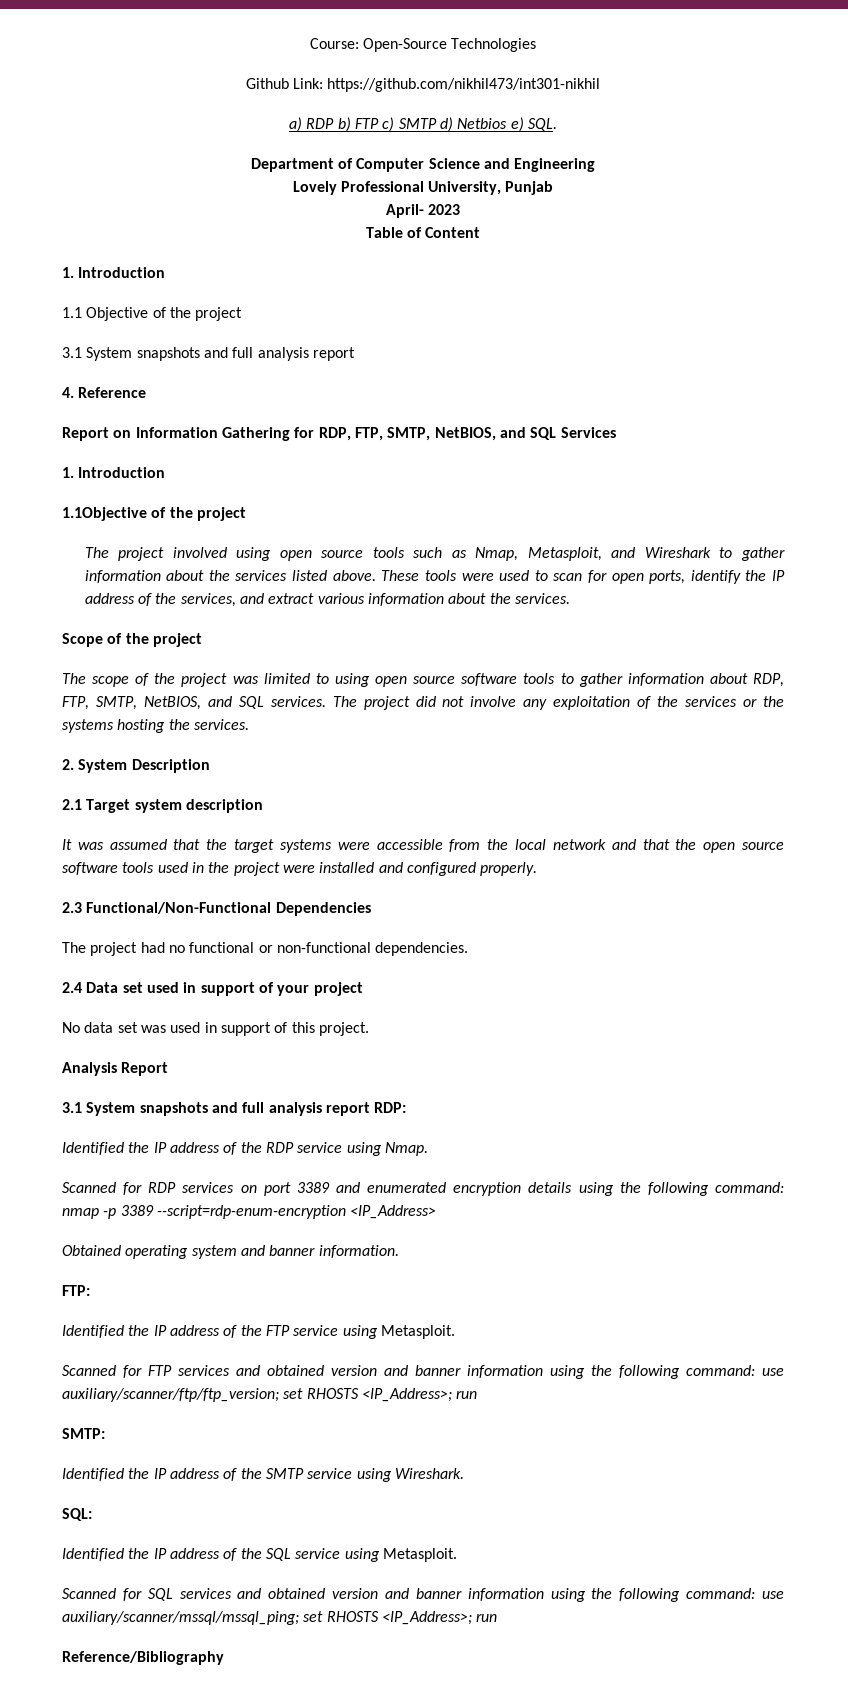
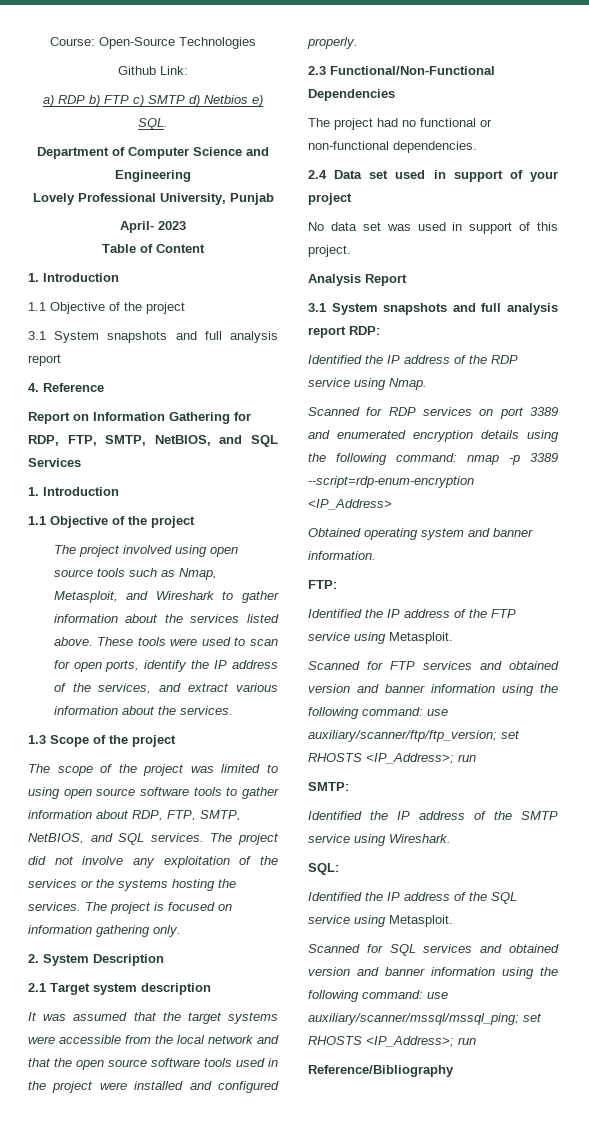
- Github Link: https://github.com/nikhil473/int301-nikhil
+ Github Link:
  Report on Information Gathering for RDP, FTP, SMTP, NetBIOS, and SQL Services
  1. Introduction
- 1.1Objective of the project
+ 1.1 Objective of the project
- Scope of the project
+ 1.3 Scope of the project
+ The project is focused on information gathering only.

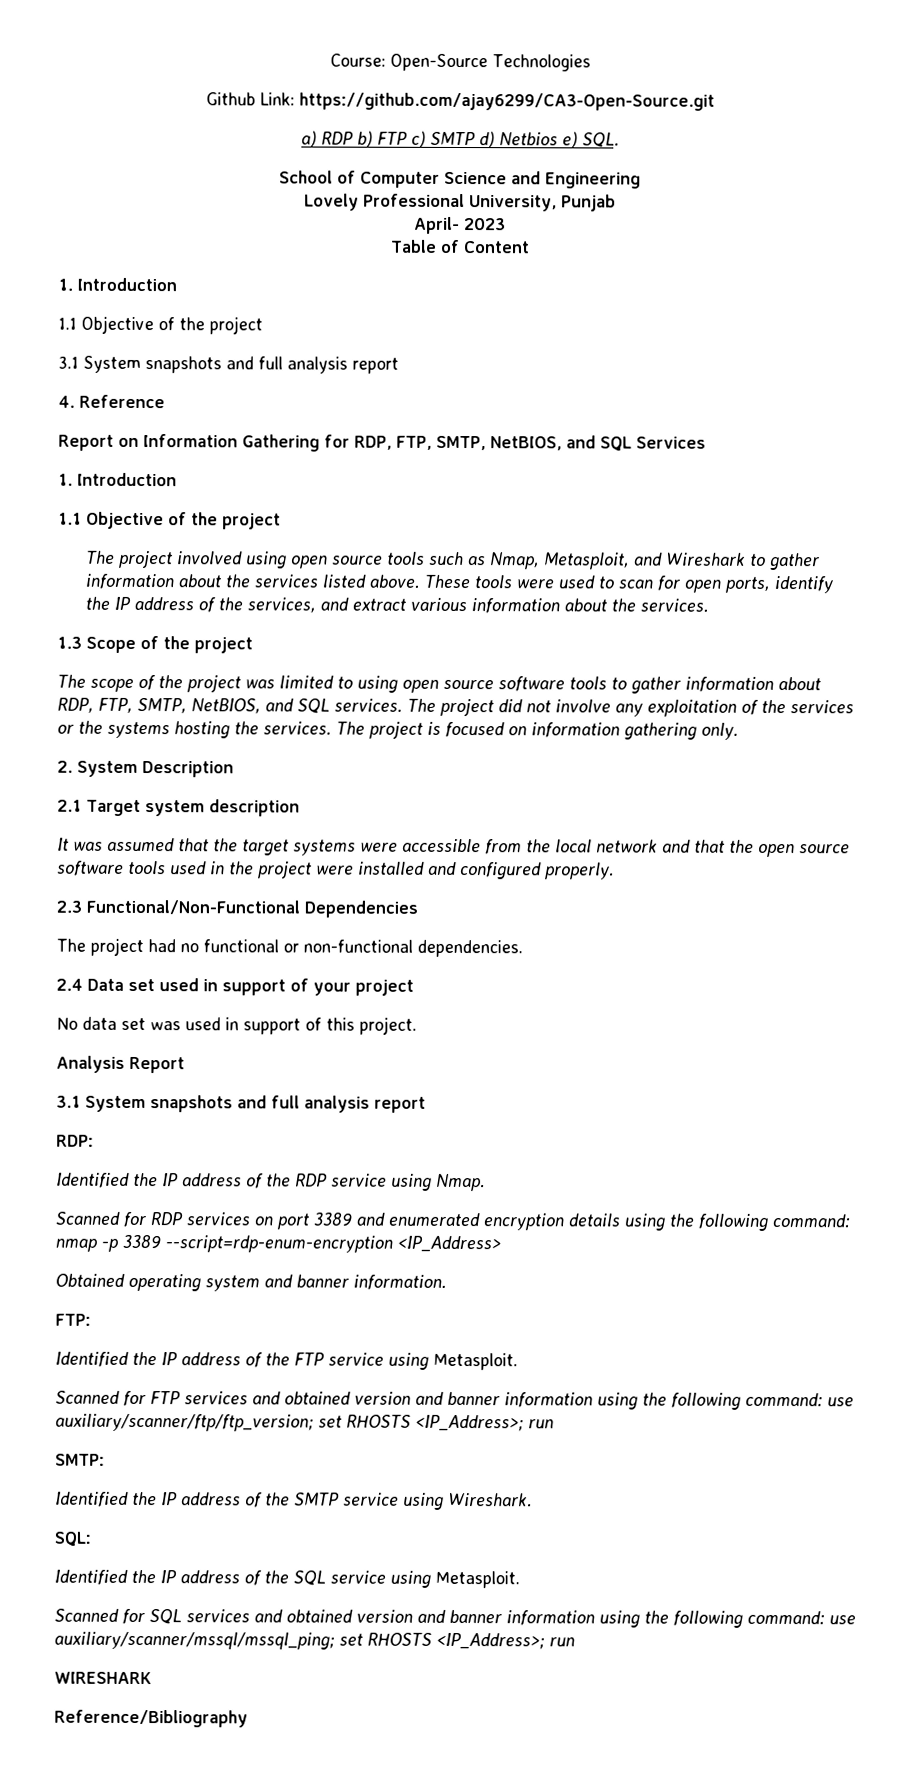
- Github Link:
+ Github Link: https://github.com/ajay6299/CA3-Open-Source.git
- Department of Computer Science and Engineering
+ School of Computer Science and Engineering
  Analysis Report
- 3.1 System snapshots and full analysis report RDP:
+ 3.1 System snapshots and full analysis report
+ RDP:
+ WIRESHARK

